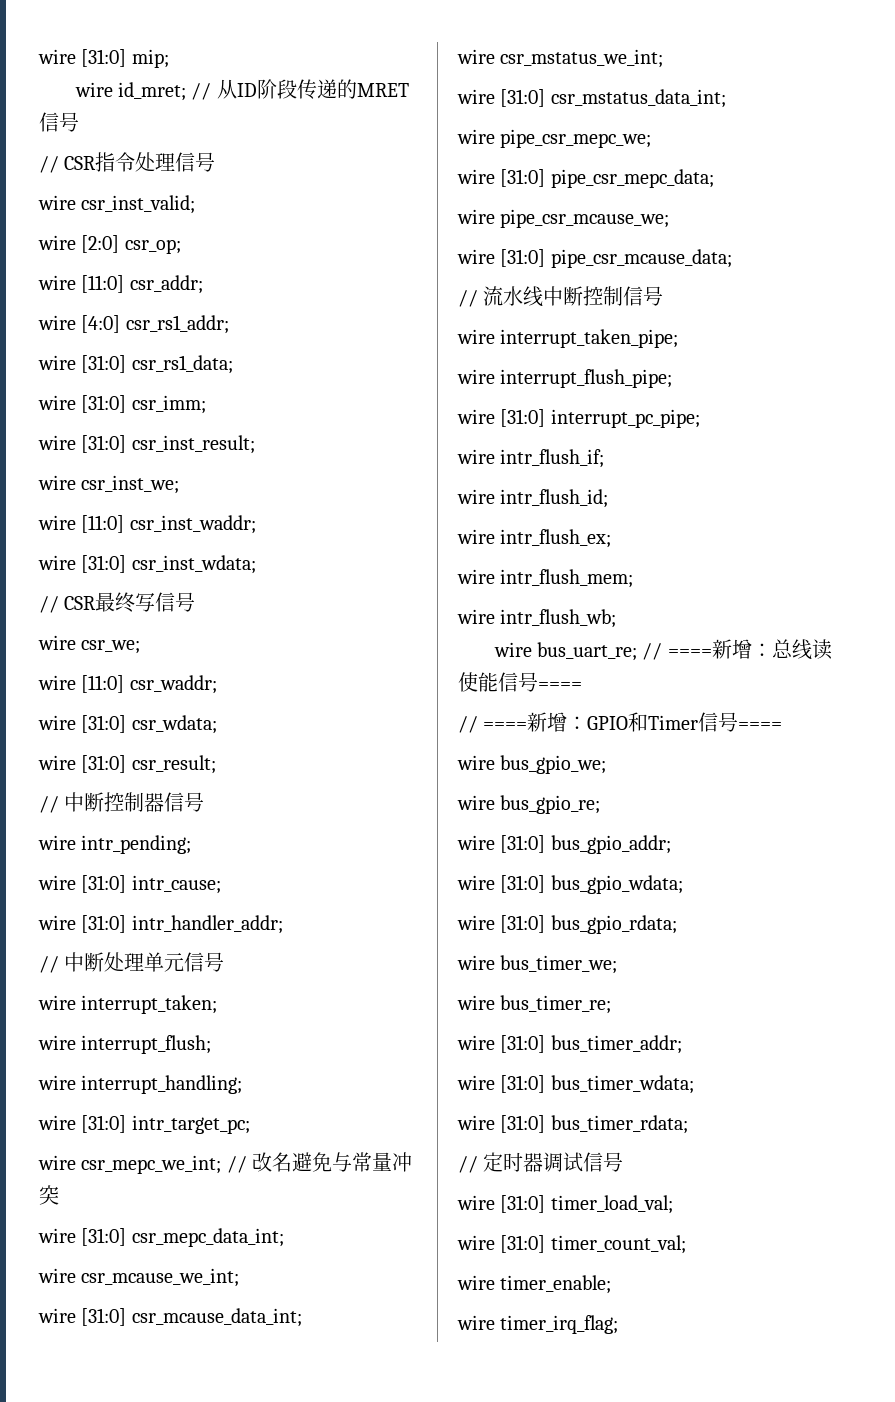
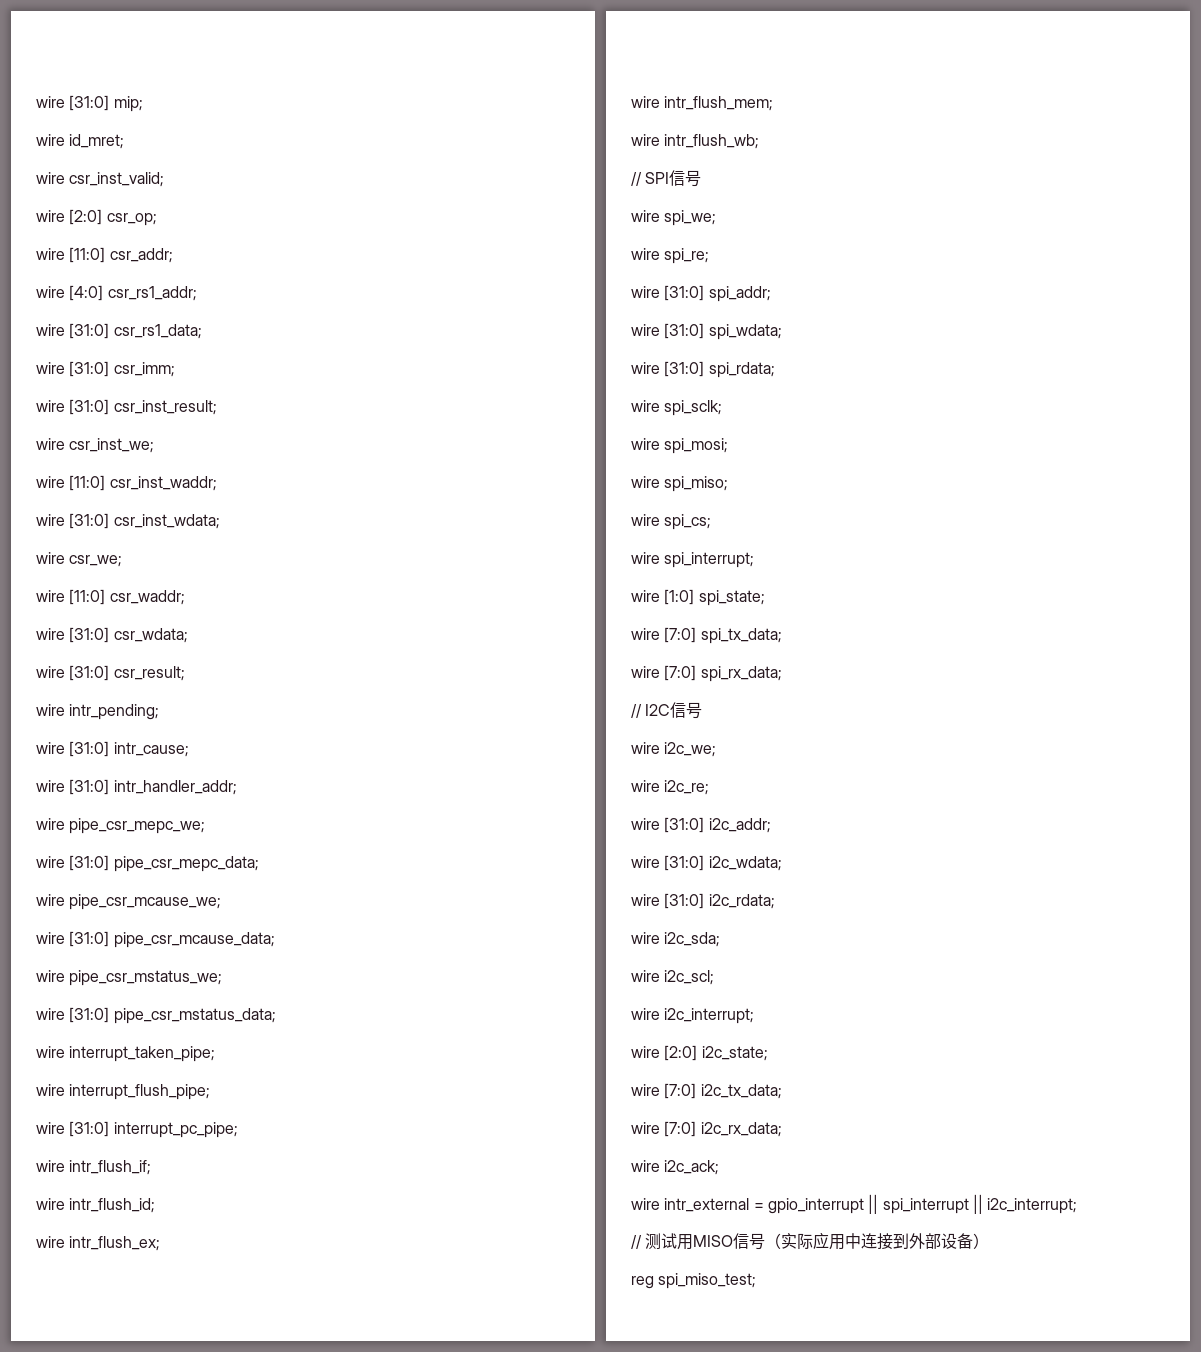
- wire id_mret; // 从ID阶段传递的MRET信号
- // CSR指令处理信号
+ wire id_mret;
- // CSR最终写信号
- // 中断控制器信号
- // 中断处理单元信号
- wire interrupt_taken;
- wire interrupt_flush;
- wire interrupt_handling;
- wire [31:0] intr_target_pc;
- wire csr_mepc_we_int; // 改名避免与常量冲突
- wire [31:0] csr_mepc_data_int;
- wire csr_mcause_we_int;
- wire [31:0] csr_mcause_data_int;
- wire csr_mstatus_we_int;
- wire [31:0] csr_mstatus_data_int;
- // 流水线中断控制信号
+ wire pipe_csr_mstatus_we;
+ wire [31:0] pipe_csr_mstatus_data;
- wire bus_uart_re; // ====新增：总线读使能信号====
- // ====新增：GPIO和Timer信号====
- wire bus_gpio_we;
- wire bus_gpio_re;
- wire [31:0] bus_gpio_addr;
- wire [31:0] bus_gpio_wdata;
- wire [31:0] bus_gpio_rdata;
- wire bus_timer_we;
- wire bus_timer_re;
- wire [31:0] bus_timer_addr;
- wire [31:0] bus_timer_wdata;
- wire [31:0] bus_timer_rdata;
- // 定时器调试信号
- wire [31:0] timer_load_val;
- wire [31:0] timer_count_val;
- wire timer_enable;
- wire timer_irq_flag;
+ // SPI信号
+ wire spi_we;
+ wire spi_re;
+ wire [31:0] spi_addr;
+ wire [31:0] spi_wdata;
+ wire [31:0] spi_rdata;
+ wire spi_sclk;
+ wire spi_mosi;
+ wire spi_miso;
+ wire spi_cs;
+ wire spi_interrupt;
+ wire [1:0] spi_state;
+ wire [7:0] spi_tx_data;
+ wire [7:0] spi_rx_data;
+ // I2C信号
+ wire i2c_we;
+ wire i2c_re;
+ wire [31:0] i2c_addr;
+ wire [31:0] i2c_wdata;
+ wire [31:0] i2c_rdata;
+ wire i2c_sda;
+ wire i2c_scl;
+ wire i2c_interrupt;
+ wire [2:0] i2c_state;
+ wire [7:0] i2c_tx_data;
+ wire [7:0] i2c_rx_data;
+ wire i2c_ack;
+ wire intr_external = gpio_interrupt || spi_interrupt || i2c_interrupt;
+ // 测试用MISO信号（实际应用中连接到外部设备）
+ reg spi_miso_test;

